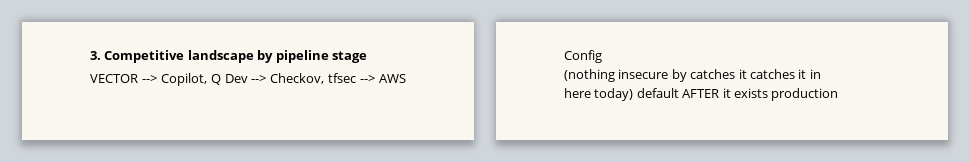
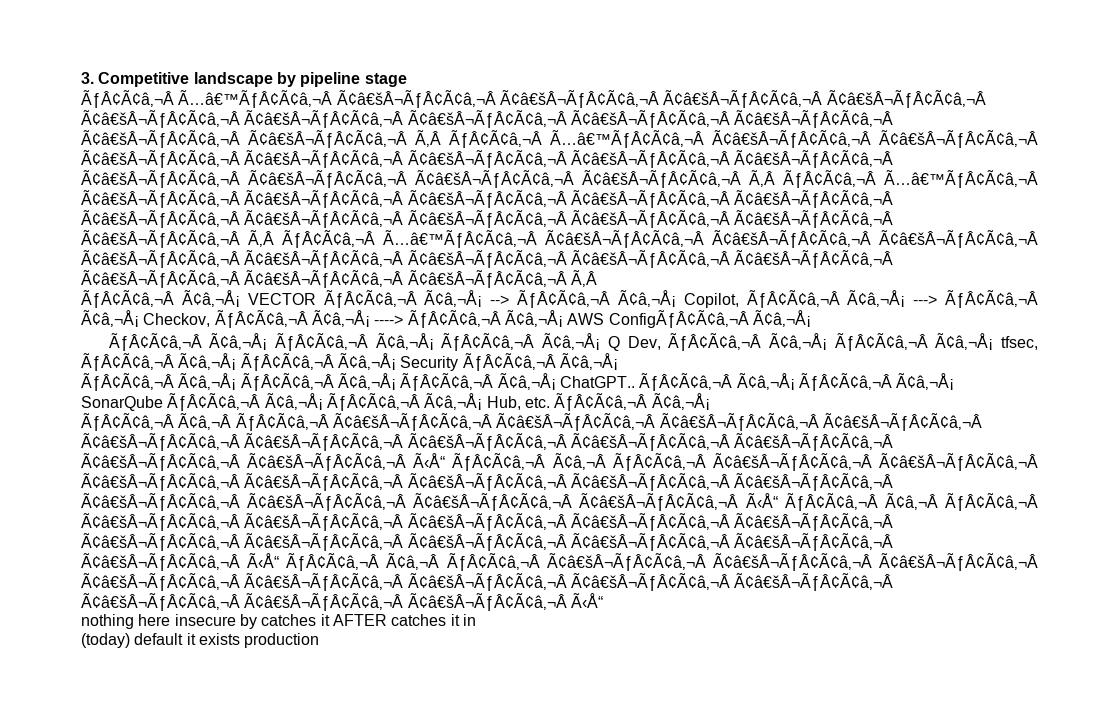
- VECTOR --> Copilot, Q Dev --> Checkov, tfsec --> AWS Config
- (nothing insecure by catches it catches it in
+ ÃƒÂ¢Ã¢â‚¬Â Ã…â€™ÃƒÂ¢Ã¢â‚¬Â Ã¢â€šÂ¬ÃƒÂ¢Ã¢â‚¬Â Ã¢â€šÂ¬ÃƒÂ¢Ã¢â‚¬Â Ã¢â€šÂ¬ÃƒÂ¢Ã¢â‚¬Â Ã¢â€šÂ¬ÃƒÂ¢Ã¢â‚¬Â Ã¢â€šÂ¬ÃƒÂ¢Ã¢â‚¬Â Ã¢â€šÂ¬ÃƒÂ¢Ã¢â‚¬Â Ã¢â€šÂ¬ÃƒÂ¢Ã¢â‚¬Â Ã¢â€šÂ¬ÃƒÂ¢Ã¢â‚¬Â Ã¢â€šÂ¬ÃƒÂ¢Ã¢â‚¬Â Ã¢â€šÂ¬ÃƒÂ¢Ã¢â‚¬Â Ã¢â€šÂ¬ÃƒÂ¢Ã¢â‚¬Â Ã‚Â ÃƒÂ¢Ã¢â‚¬Â Ã…â€™ÃƒÂ¢Ã¢â‚¬Â Ã¢â€šÂ¬ÃƒÂ¢Ã¢â‚¬Â Ã¢â€šÂ¬ÃƒÂ¢Ã¢â‚¬Â Ã¢â€šÂ¬ÃƒÂ¢Ã¢â‚¬Â Ã¢â€šÂ¬ÃƒÂ¢Ã¢â‚¬Â Ã¢â€šÂ¬ÃƒÂ¢Ã¢â‚¬Â Ã¢â€šÂ¬ÃƒÂ¢Ã¢â‚¬Â Ã¢â€šÂ¬ÃƒÂ¢Ã¢â‚¬Â Ã¢â€šÂ¬ÃƒÂ¢Ã¢â‚¬Â Ã¢â€šÂ¬ÃƒÂ¢Ã¢â‚¬Â Ã¢â€šÂ¬ÃƒÂ¢Ã¢â‚¬Â Ã¢â€šÂ¬ÃƒÂ¢Ã¢â‚¬Â Ã‚Â ÃƒÂ¢Ã¢â‚¬Â Ã…â€™ÃƒÂ¢Ã¢â‚¬Â Ã¢â€šÂ¬ÃƒÂ¢Ã¢â‚¬Â Ã¢â€šÂ¬ÃƒÂ¢Ã¢â‚¬Â Ã¢â€šÂ¬ÃƒÂ¢Ã¢â‚¬Â Ã¢â€šÂ¬ÃƒÂ¢Ã¢â‚¬Â Ã¢â€šÂ¬ÃƒÂ¢Ã¢â‚¬Â Ã¢â€šÂ¬ÃƒÂ¢Ã¢â‚¬Â Ã¢â€šÂ¬ÃƒÂ¢Ã¢â‚¬Â Ã¢â€šÂ¬ÃƒÂ¢Ã¢â‚¬Â Ã¢â€šÂ¬ÃƒÂ¢Ã¢â‚¬Â Ã¢â€šÂ¬ÃƒÂ¢Ã¢â‚¬Â Ã¢â€šÂ¬ÃƒÂ¢Ã¢â‚¬Â Ã‚Â ÃƒÂ¢Ã¢â‚¬Â Ã…â€™ÃƒÂ¢Ã¢â‚¬Â Ã¢â€šÂ¬ÃƒÂ¢Ã¢â‚¬Â Ã¢â€šÂ¬ÃƒÂ¢Ã¢â‚¬Â Ã¢â€šÂ¬ÃƒÂ¢Ã¢â‚¬Â Ã¢â€šÂ¬ÃƒÂ¢Ã¢â‚¬Â Ã¢â€šÂ¬ÃƒÂ¢Ã¢â‚¬Â Ã¢â€šÂ¬ÃƒÂ¢Ã¢â‚¬Â Ã¢â€šÂ¬ÃƒÂ¢Ã¢â‚¬Â Ã¢â€šÂ¬ÃƒÂ¢Ã¢â‚¬Â Ã¢â€šÂ¬ÃƒÂ¢Ã¢â‚¬Â Ã¢â€šÂ¬ÃƒÂ¢Ã¢â‚¬Â Ã¢â€šÂ¬ÃƒÂ¢Ã¢â‚¬Â Ã‚Â
+ ÃƒÂ¢Ã¢â‚¬Â Ã¢â‚¬Å¡ VECTOR ÃƒÂ¢Ã¢â‚¬Â Ã¢â‚¬Å¡ --> ÃƒÂ¢Ã¢â‚¬Â Ã¢â‚¬Å¡ Copilot, ÃƒÂ¢Ã¢â‚¬Â Ã¢â‚¬Å¡ ---> ÃƒÂ¢Ã¢â‚¬Â Ã¢â‚¬Å¡ Checkov, ÃƒÂ¢Ã¢â‚¬Â Ã¢â‚¬Å¡ ----> ÃƒÂ¢Ã¢â‚¬Â Ã¢â‚¬Å¡ AWS ConfigÃƒÂ¢Ã¢â‚¬Â Ã¢â‚¬Å¡
+ ÃƒÂ¢Ã¢â‚¬Â Ã¢â‚¬Å¡ ÃƒÂ¢Ã¢â‚¬Â Ã¢â‚¬Å¡ ÃƒÂ¢Ã¢â‚¬Â Ã¢â‚¬Å¡ Q Dev, ÃƒÂ¢Ã¢â‚¬Â Ã¢â‚¬Å¡ ÃƒÂ¢Ã¢â‚¬Â Ã¢â‚¬Å¡ tfsec, ÃƒÂ¢Ã¢â‚¬Â Ã¢â‚¬Å¡ ÃƒÂ¢Ã¢â‚¬Â Ã¢â‚¬Å¡ Security ÃƒÂ¢Ã¢â‚¬Â Ã¢â‚¬Å¡
+ ÃƒÂ¢Ã¢â‚¬Â Ã¢â‚¬Å¡ ÃƒÂ¢Ã¢â‚¬Â Ã¢â‚¬Å¡ ÃƒÂ¢Ã¢â‚¬Â Ã¢â‚¬Å¡ ChatGPT.. ÃƒÂ¢Ã¢â‚¬Â Ã¢â‚¬Å¡ ÃƒÂ¢Ã¢â‚¬Â Ã¢â‚¬Å¡ SonarQube ÃƒÂ¢Ã¢â‚¬Â Ã¢â‚¬Å¡ ÃƒÂ¢Ã¢â‚¬Â Ã¢â‚¬Å¡ Hub, etc. ÃƒÂ¢Ã¢â‚¬Â Ã¢â‚¬Å¡
+ ÃƒÂ¢Ã¢â‚¬Â Ã¢â‚¬Â ÃƒÂ¢Ã¢â‚¬Â Ã¢â€šÂ¬ÃƒÂ¢Ã¢â‚¬Â Ã¢â€šÂ¬ÃƒÂ¢Ã¢â‚¬Â Ã¢â€šÂ¬ÃƒÂ¢Ã¢â‚¬Â Ã¢â€šÂ¬ÃƒÂ¢Ã¢â‚¬Â Ã¢â€šÂ¬ÃƒÂ¢Ã¢â‚¬Â Ã¢â€šÂ¬ÃƒÂ¢Ã¢â‚¬Â Ã¢â€šÂ¬ÃƒÂ¢Ã¢â‚¬Â Ã¢â€šÂ¬ÃƒÂ¢Ã¢â‚¬Â Ã¢â€šÂ¬ÃƒÂ¢Ã¢â‚¬Â Ã¢â€šÂ¬ÃƒÂ¢Ã¢â‚¬Â Ã¢â€šÂ¬ÃƒÂ¢Ã¢â‚¬Â Ã‹Å“ ÃƒÂ¢Ã¢â‚¬Â Ã¢â‚¬Â ÃƒÂ¢Ã¢â‚¬Â Ã¢â€šÂ¬ÃƒÂ¢Ã¢â‚¬Â Ã¢â€šÂ¬ÃƒÂ¢Ã¢â‚¬Â Ã¢â€šÂ¬ÃƒÂ¢Ã¢â‚¬Â Ã¢â€šÂ¬ÃƒÂ¢Ã¢â‚¬Â Ã¢â€šÂ¬ÃƒÂ¢Ã¢â‚¬Â Ã¢â€šÂ¬ÃƒÂ¢Ã¢â‚¬Â Ã¢â€šÂ¬ÃƒÂ¢Ã¢â‚¬Â Ã¢â€šÂ¬ÃƒÂ¢Ã¢â‚¬Â Ã¢â€šÂ¬ÃƒÂ¢Ã¢â‚¬Â Ã¢â€šÂ¬ÃƒÂ¢Ã¢â‚¬Â Ã¢â€šÂ¬ÃƒÂ¢Ã¢â‚¬Â Ã‹Å“ ÃƒÂ¢Ã¢â‚¬Â Ã¢â‚¬Â ÃƒÂ¢Ã¢â‚¬Â Ã¢â€šÂ¬ÃƒÂ¢Ã¢â‚¬Â Ã¢â€šÂ¬ÃƒÂ¢Ã¢â‚¬Â Ã¢â€šÂ¬ÃƒÂ¢Ã¢â‚¬Â Ã¢â€šÂ¬ÃƒÂ¢Ã¢â‚¬Â Ã¢â€šÂ¬ÃƒÂ¢Ã¢â‚¬Â Ã¢â€šÂ¬ÃƒÂ¢Ã¢â‚¬Â Ã¢â€šÂ¬ÃƒÂ¢Ã¢â‚¬Â Ã¢â€šÂ¬ÃƒÂ¢Ã¢â‚¬Â Ã¢â€šÂ¬ÃƒÂ¢Ã¢â‚¬Â Ã¢â€šÂ¬ÃƒÂ¢Ã¢â‚¬Â Ã¢â€šÂ¬ÃƒÂ¢Ã¢â‚¬Â Ã‹Å“ ÃƒÂ¢Ã¢â‚¬Â Ã¢â‚¬Â ÃƒÂ¢Ã¢â‚¬Â Ã¢â€šÂ¬ÃƒÂ¢Ã¢â‚¬Â Ã¢â€šÂ¬ÃƒÂ¢Ã¢â‚¬Â Ã¢â€šÂ¬ÃƒÂ¢Ã¢â‚¬Â Ã¢â€šÂ¬ÃƒÂ¢Ã¢â‚¬Â Ã¢â€šÂ¬ÃƒÂ¢Ã¢â‚¬Â Ã¢â€šÂ¬ÃƒÂ¢Ã¢â‚¬Â Ã¢â€šÂ¬ÃƒÂ¢Ã¢â‚¬Â Ã¢â€šÂ¬ÃƒÂ¢Ã¢â‚¬Â Ã¢â€šÂ¬ÃƒÂ¢Ã¢â‚¬Â Ã¢â€šÂ¬ÃƒÂ¢Ã¢â‚¬Â Ã¢â€šÂ¬ÃƒÂ¢Ã¢â‚¬Â Ã‹Å“
+ nothing here insecure by catches it AFTER catches it in
- here today) default AFTER it exists production
+ (today) default it exists production

